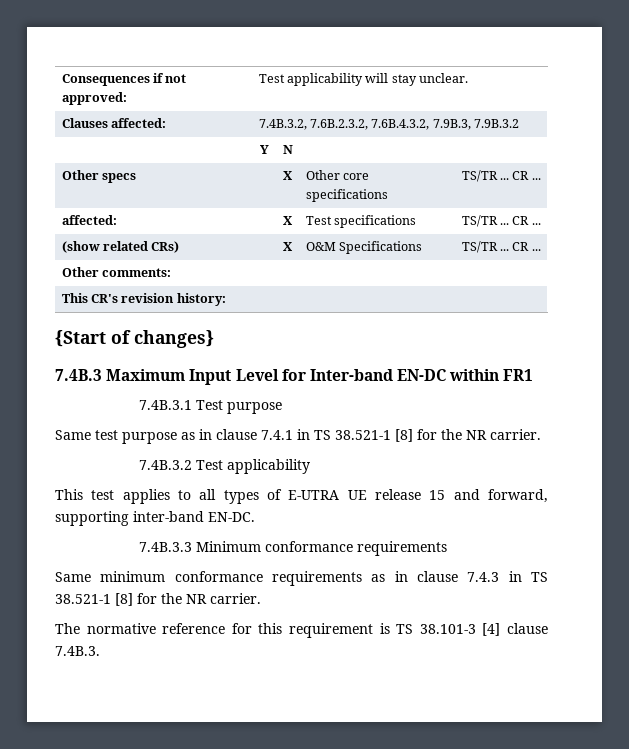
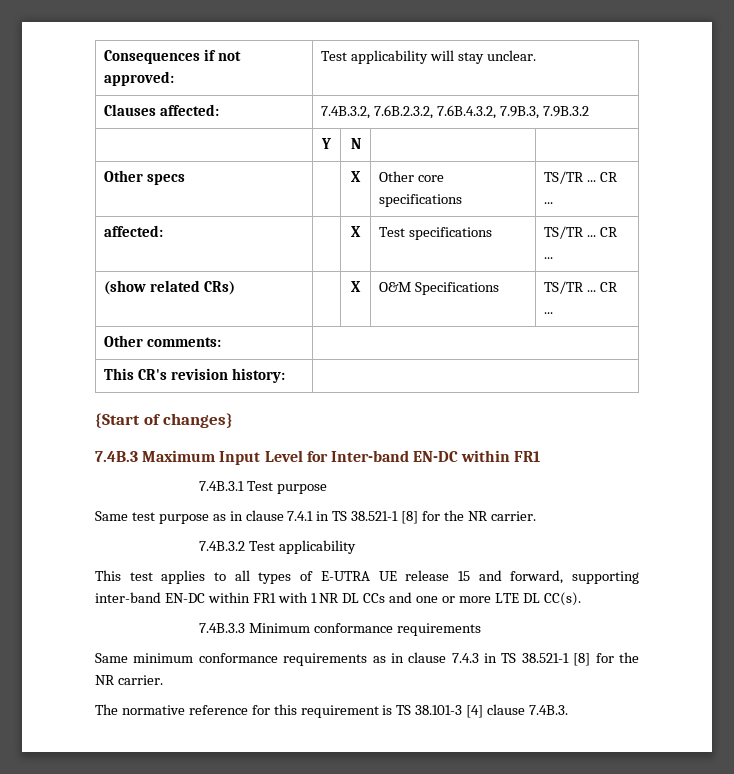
- This test applies to all types of E-UTRA UE release 15 and forward, supporting inter-band EN-DC.
+ This test applies to all types of E-UTRA UE release 15 and forward, supporting inter-band EN-DC within FR1 with 1 NR DL CCs and one or more LTE DL CC(s).

